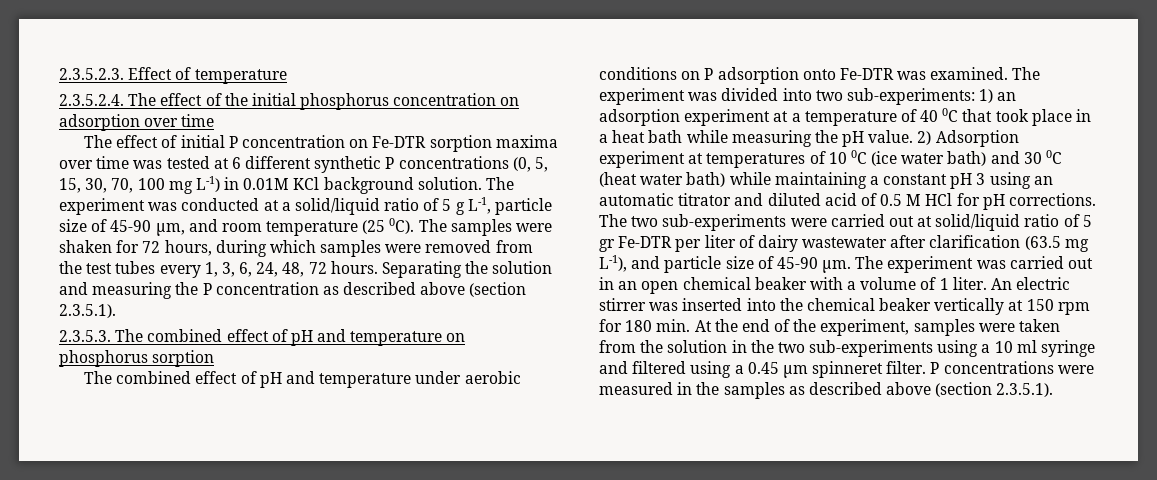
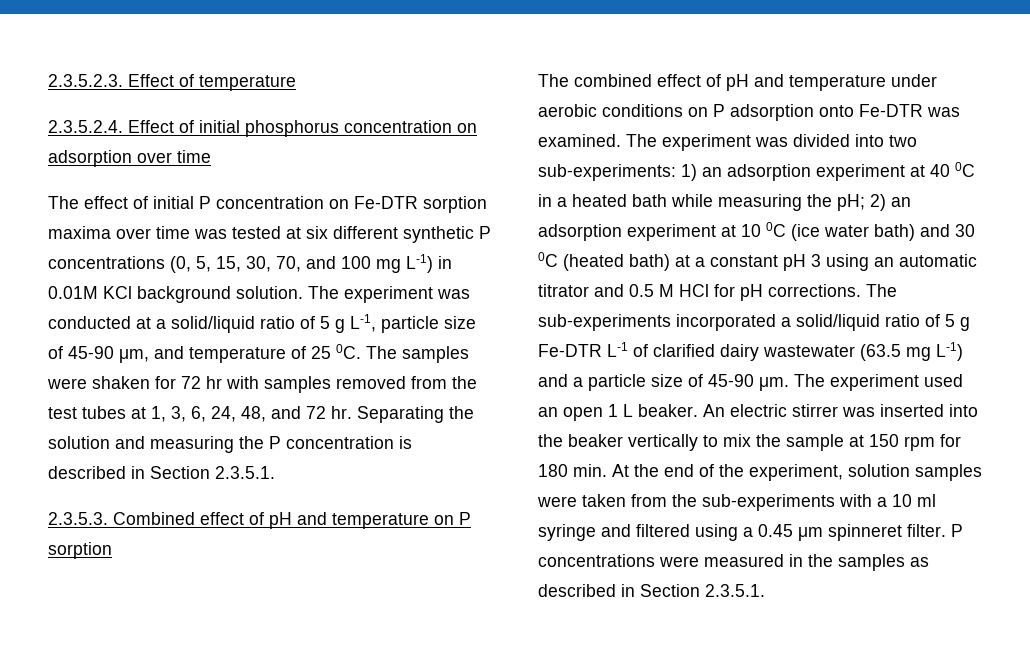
- 2.3.5.2.4. The effect of the initial phosphorus concentration on adsorption over time
+ 2.3.5.2.4. Effect of initial phosphorus concentration on adsorption over time
- The effect of initial P concentration on Fe-DTR sorption maxima over time was tested at 6 different synthetic P concentrations (0, 5, 15, 30, 70, 100 mg L-1) in 0.01M KCl background solution.
+ The effect of initial P concentration on Fe-DTR sorption maxima over time was tested at six different synthetic P concentrations (0, 5, 15, 30, 70, and 100 mg L-1) in 0.01M KCl background solution.
- The experiment was conducted at a solid/liquid ratio of 5 g L-1, particle size of 45-90 μm, and room temperature (25 0C).
+ The experiment was conducted at a solid/liquid ratio of 5 g L-1, particle size of 45-90 μm, and temperature of 25 0C.
- The samples were shaken for 72 hours, during which samples were removed from the test tubes every 1, 3, 6, 24, 48, 72 hours.
+ The samples were shaken for 72 hr with samples removed from the test tubes at 1, 3, 6, 24, 48, and 72 hr.
- Separating the solution and measuring the P concentration as described above (section 2.3.5.1).
+ Separating the solution and measuring the P concentration is described in Section 2.3.5.1.
- 2.3.5.3. The combined effect of pH and temperature on phosphorus sorption
+ 2.3.5.3. Combined effect of pH and temperature on P sorption
- The experiment was divided into two sub-experiments: 1) an adsorption experiment at a temperature of 40 0C that took place in a heat bath while measuring the pH value. 2) Adsorption experiment at temperatures of 10 0C (ice water bath) and 30 0C (heat water bath) while maintaining a constant pH 3 using an automatic titrator and diluted acid of 0.5 M HCl for pH corrections.
+ The experiment was divided into two sub-experiments: 1) an adsorption experiment at 40 0C in a heated bath while measuring the pH; 2) an adsorption experiment at 10 0C (ice water bath) and 30 0C (heated bath) at a constant pH 3 using an automatic titrator and 0.5 M HCl for pH corrections.
- The two sub-experiments were carried out at solid/liquid ratio of 5 gr Fe-DTR per liter of dairy wastewater after clarification (63.5 mg L-1), and particle size of 45-90 μm.
+ The sub-experiments incorporated a solid/liquid ratio of 5 g Fe-DTR L-1 of clarified dairy wastewater (63.5 mg L-1) and a particle size of 45-90 μm.
- The experiment was carried out in an open chemical beaker with a volume of 1 liter.
+ The experiment used an open 1 L beaker.
- An electric stirrer was inserted into the chemical beaker vertically at 150 rpm for 180 min. At the end of the experiment, samples were taken from the solution in the two sub-experiments using a 10 ml syringe and filtered using a 0.45 μm spinneret filter.
+ An electric stirrer was inserted into the beaker vertically to mix the sample at 150 rpm for 180 min. At the end of the experiment, solution samples were taken from the sub-experiments with a 10 ml syringe and filtered using a 0.45 μm spinneret filter.
- P concentrations were measured in the samples as described above (section 2.3.5.1).
+ P concentrations were measured in the samples as described in Section 2.3.5.1.

